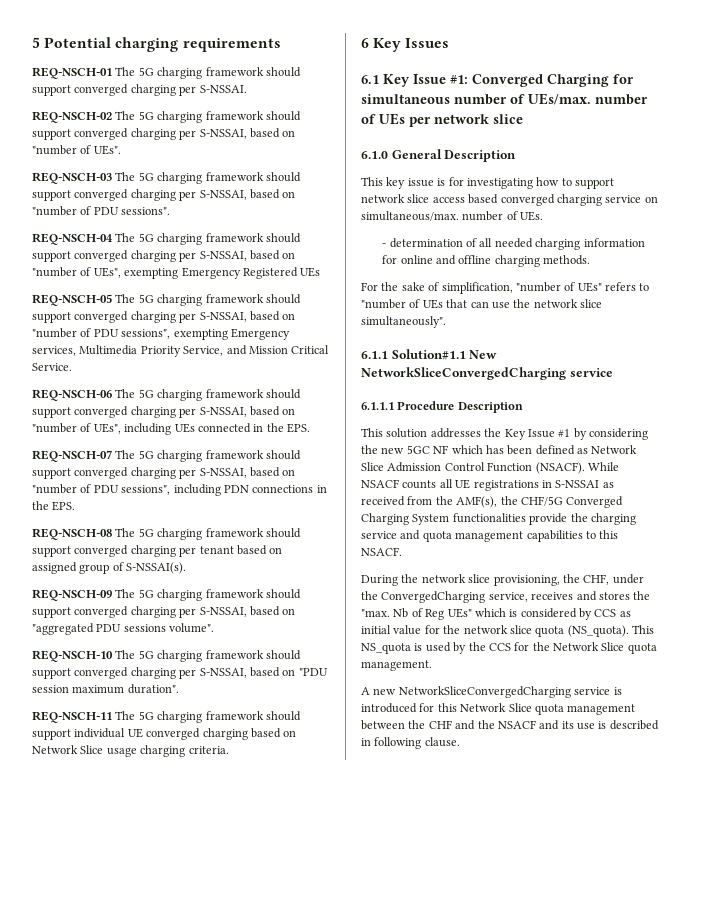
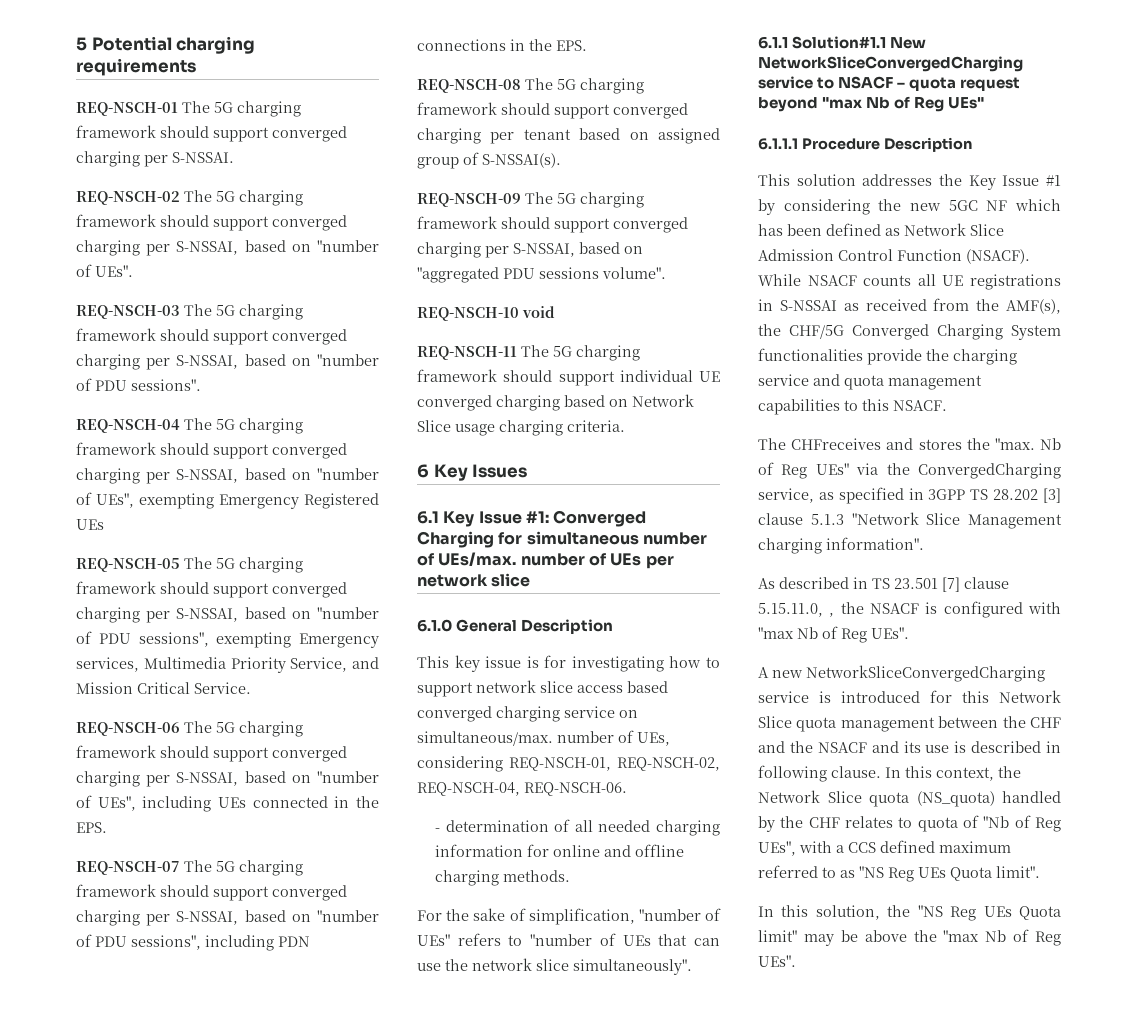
- REQ-NSCH-10 The 5G charging framework should support converged charging per S-NSSAI, based on "PDU session maximum duration".
+ REQ-NSCH-10 void
- This key issue is for investigating how to support network slice access based converged charging service on simultaneous/max. number of UEs.
+ This key issue is for investigating how to support network slice access based converged charging service on simultaneous/max. number of UEs, considering REQ-NSCH-01, REQ-NSCH-02, REQ-NSCH-04, REQ-NSCH-06.
- 6.1.1 Solution#1.1 New NetworkSliceConvergedCharging service
+ 6.1.1 Solution#1.1 New NetworkSliceConvergedCharging service to NSACF – quota request beyond "max Nb of Reg UEs"
- During the network slice provisioning, the CHF, under the ConvergedCharging service, receives and stores the "max. Nb of Reg UEs" which is considered by CCS as initial value for the network slice quota (NS_quota). This NS_quota is used by the CCS for the Network Slice quota management.
+ The CHFreceives and stores the "max. Nb of Reg UEs" via the ConvergedCharging service, as specified in 3GPP TS 28.202 [3] clause 5.1.3 "Network Slice Management charging information".
+ As described in TS 23.501 [7] clause 5.15.11.0, , the NSACF is configured with "max Nb of Reg UEs".
+ In this context, the Network Slice quota (NS_quota) handled by the CHF relates to quota of "Nb of Reg UEs", with a CCS defined maximum referred to as "NS Reg UEs Quota limit".
+ In this solution, the "NS Reg UEs Quota limit" may be above the "max Nb of Reg UEs".

